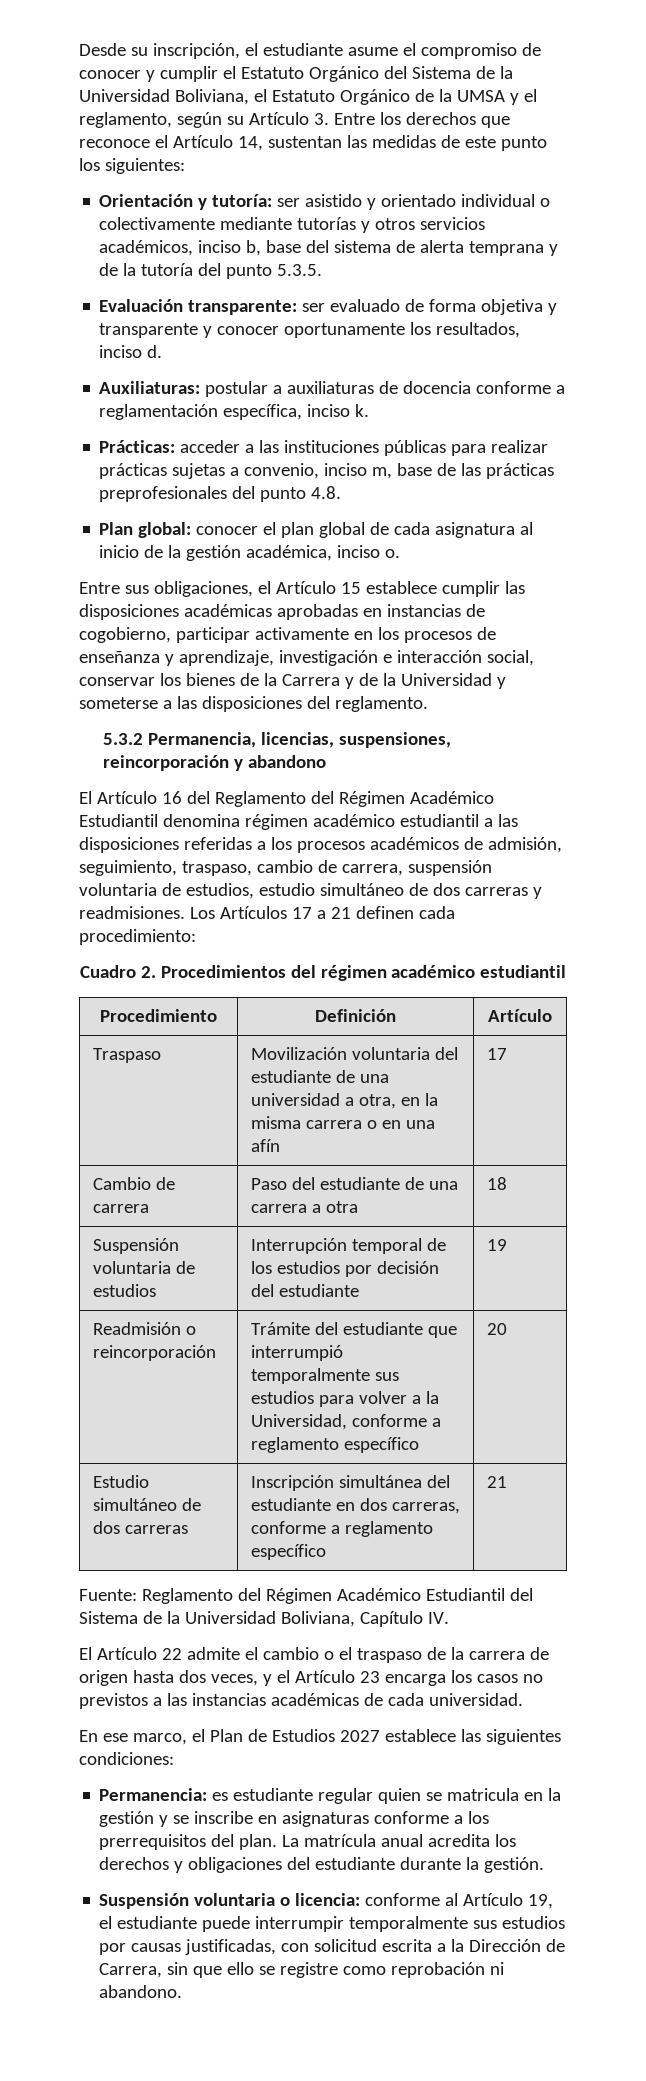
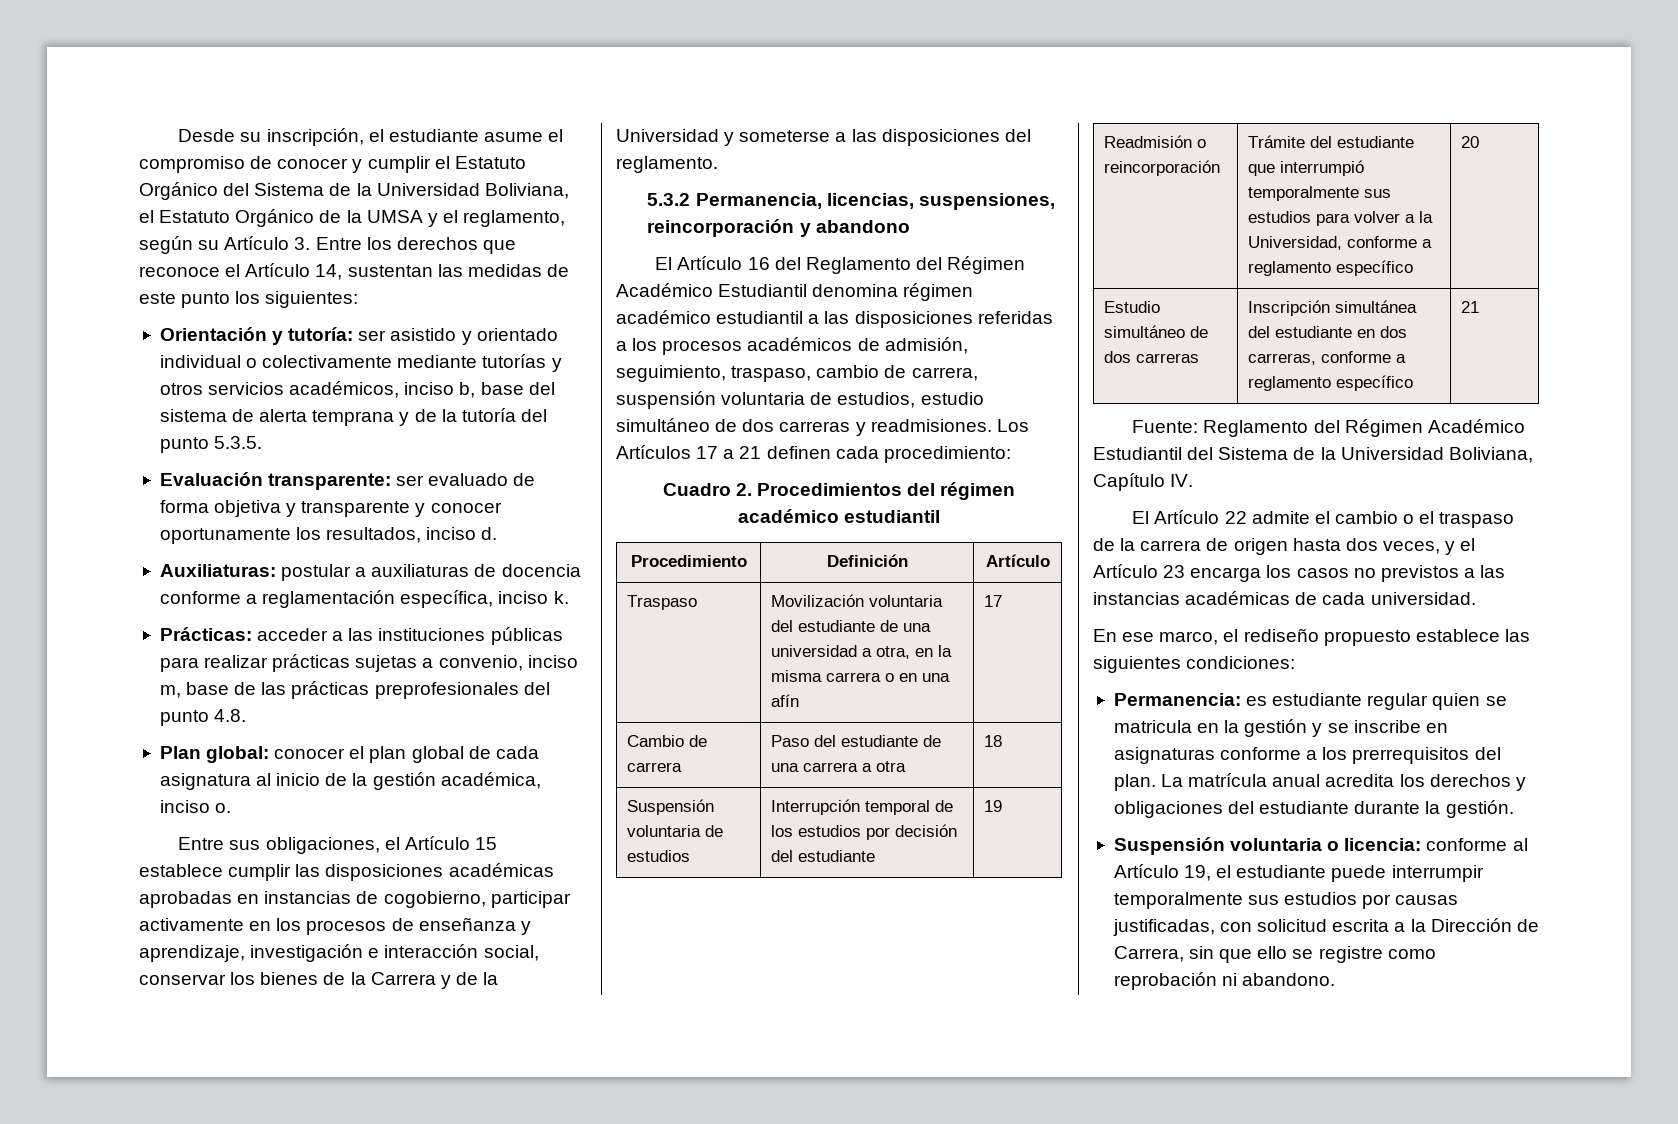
- En ese marco, el Plan de Estudios 2027 establece las siguientes condiciones:
+ En ese marco, el rediseño propuesto establece las siguientes condiciones:

